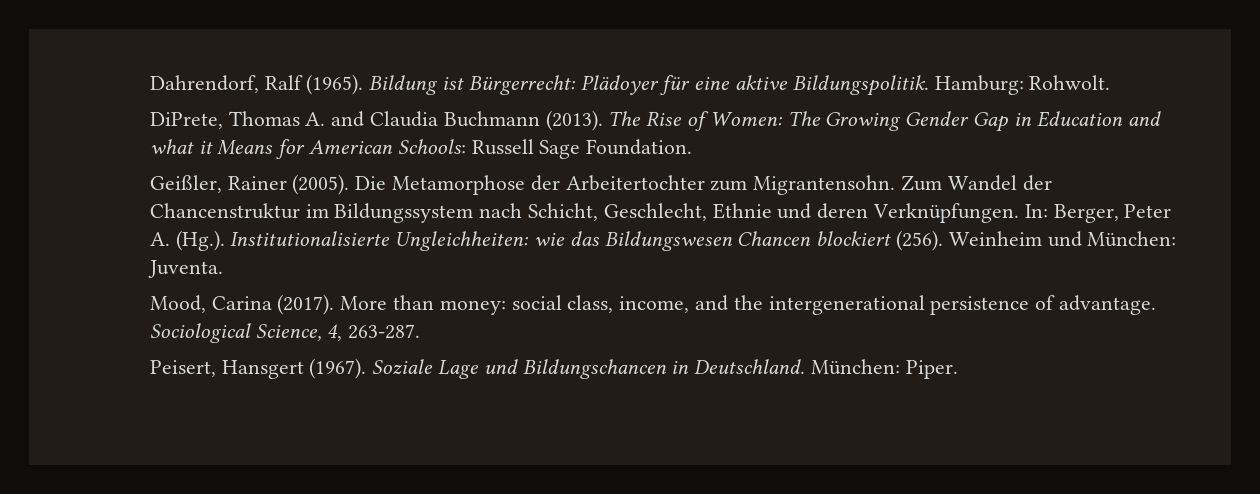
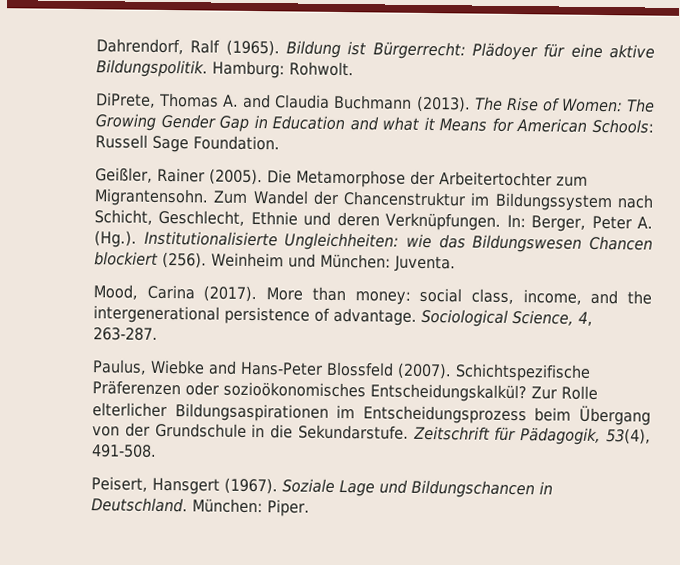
+ Paulus, Wiebke and Hans-Peter Blossfeld (2007). Schichtspezifische Präferenzen oder sozioökonomisches Entscheidungskalkül? Zur Rolle elterlicher Bildungsaspirationen im Entscheidungsprozess beim Übergang von der Grundschule in die Sekundarstufe. Zeitschrift für Pädagogik, 53(4), 491-508.

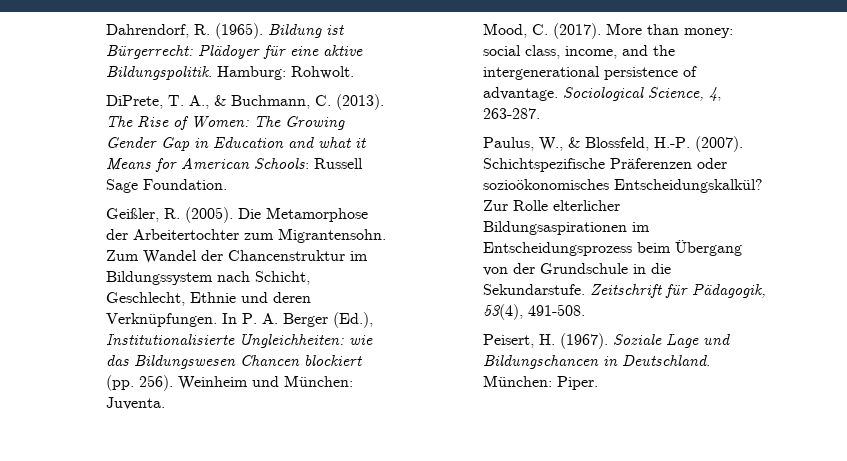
- Dahrendorf, Ralf (1965).
+ Dahrendorf, R. (1965).
- DiPrete, Thomas A. and Claudia Buchmann (2013).
+ DiPrete, T. A., & Buchmann, C. (2013).
- Geißler, Rainer (2005).
+ Geißler, R. (2005).
- In: Berger, Peter A. (Hg.). Institutionalisierte Ungleichheiten: wie das Bildungswesen Chancen blockiert (256).
+ In P. A. Berger (Ed.), Institutionalisierte Ungleichheiten: wie das Bildungswesen Chancen blockiert (pp. 256).
- Mood, Carina (2017).
+ Mood, C. (2017).
- Paulus, Wiebke and Hans-Peter Blossfeld (2007).
+ Paulus, W., & Blossfeld, H.-P. (2007).
- Peisert, Hansgert (1967).
+ Peisert, H. (1967).

